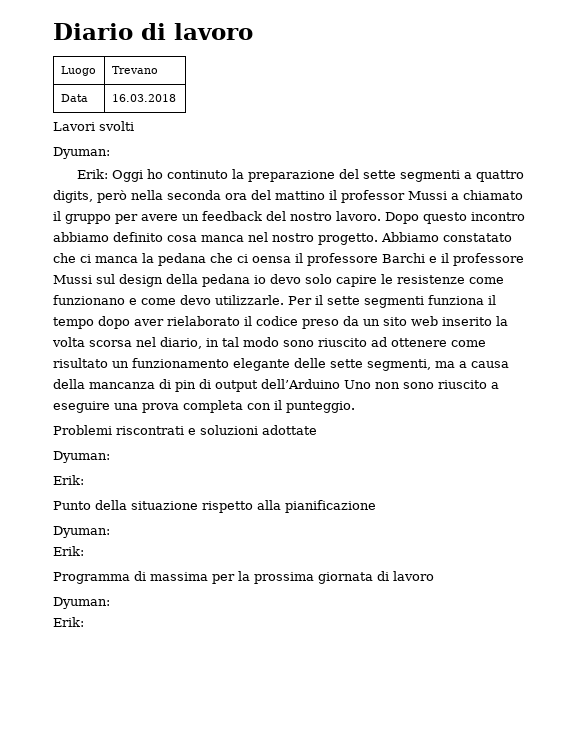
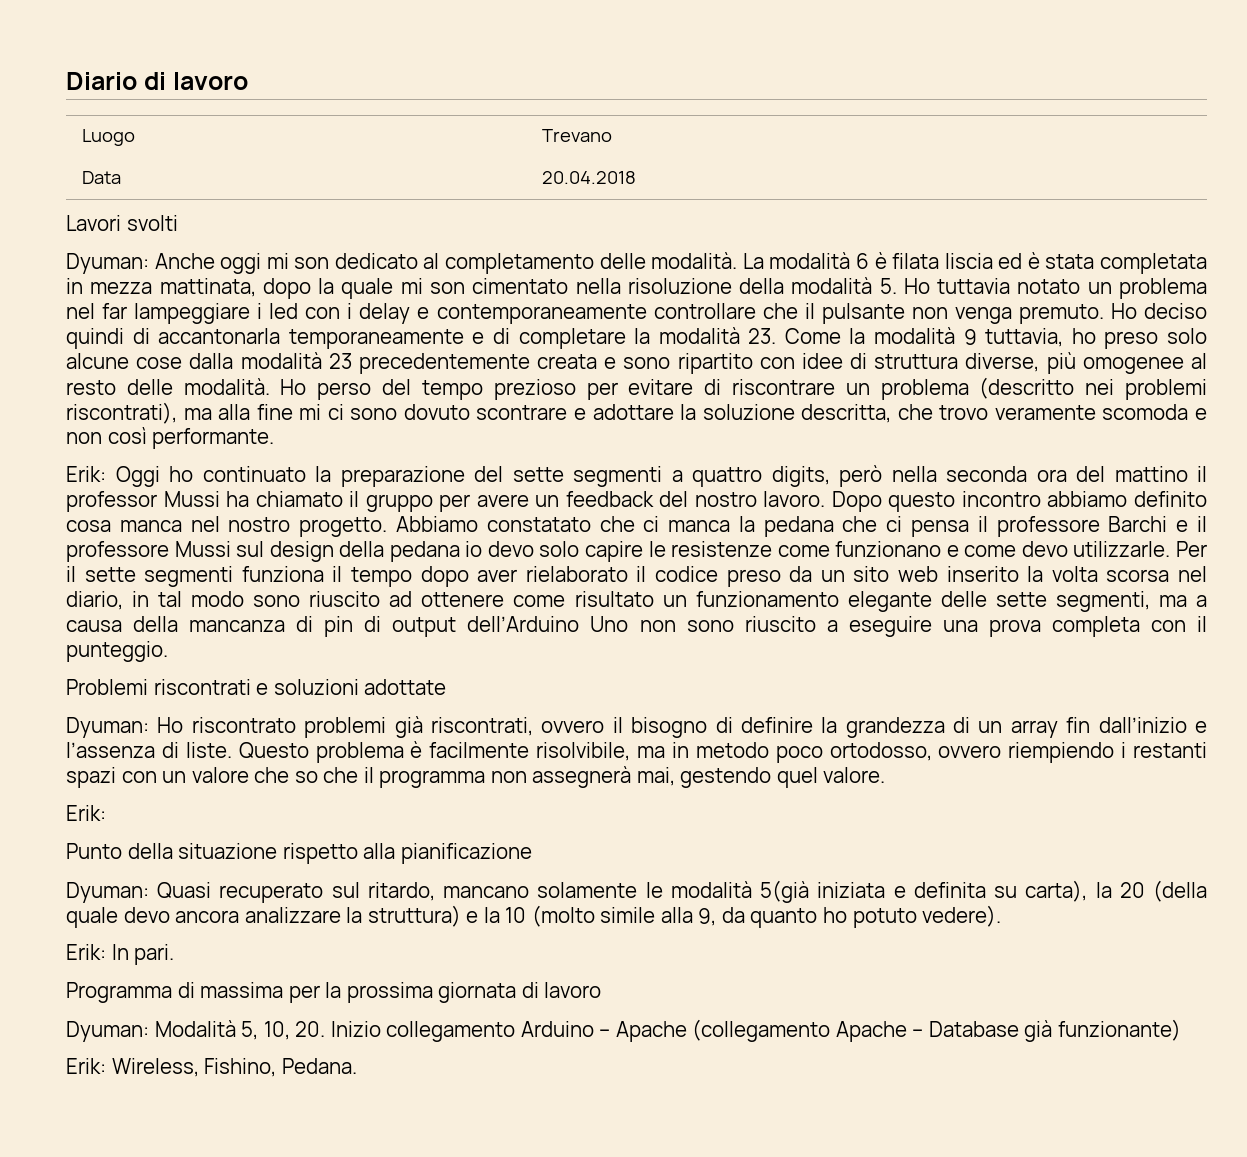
- Data | 16.03.2018
+ Data | 20.04.2018
  Lavori svolti
- Dyuman:
+ Dyuman: Anche oggi mi son dedicato al completamento delle modalità. La modalità 6 è filata liscia ed è stata completata in mezza mattinata, dopo la quale mi son cimentato nella risoluzione della modalità 5. Ho tuttavia notato un problema nel far lampeggiare i led con i delay e contemporaneamente controllare che il pulsante non venga premuto. Ho deciso quindi di accantonarla temporaneamente e di completare la modalità 23. Come la modalità 9 tuttavia, ho preso solo alcune cose dalla modalità 23 precedentemente creata e sono ripartito con idee di struttura diverse, più omogenee al resto delle modalità. Ho perso del tempo prezioso per evitare di riscontrare un problema (descritto nei problemi riscontrati), ma alla fine mi ci sono dovuto scontrare e adottare la soluzione descritta, che trovo veramente scomoda e non così performante.
- Erik: Oggi ho continuto la preparazione del sette segmenti a quattro digits, però nella seconda ora del mattino il professor Mussi a chiamato il gruppo per avere un feedback del nostro lavoro.
+ Erik: Oggi ho continuato la preparazione del sette segmenti a quattro digits, però nella seconda ora del mattino il professor Mussi ha chiamato il gruppo per avere un feedback del nostro lavoro.
- Abbiamo constatato che ci manca la pedana che ci oensa il professore Barchi e il professore Mussi sul design della pedana io devo solo capire le resistenze come funzionano e come devo utilizzarle.
+ Abbiamo constatato che ci manca la pedana che ci pensa il professore Barchi e il professore Mussi sul design della pedana io devo solo capire le resistenze come funzionano e come devo utilizzarle.
  Problemi riscontrati e soluzioni adottate
- Dyuman:
+ Dyuman: Ho riscontrato problemi già riscontrati, ovvero il bisogno di definire la grandezza di un array fin dall’inizio e l’assenza di liste. Questo problema è facilmente risolvibile, ma in metodo poco ortodosso, ovvero riempiendo i restanti spazi con un valore che so che il programma non assegnerà mai, gestendo quel valore.
  Punto della situazione rispetto alla pianificazione
- Dyuman:
- Erik:
+ Dyuman: Quasi recuperato sul ritardo, mancano solamente le modalità 5(già iniziata e definita su carta), la 20 (della quale devo ancora analizzare la struttura) e la 10 (molto simile alla 9, da quanto ho potuto vedere).
+ Erik: In pari.
  Programma di massima per la prossima giornata di lavoro
- Dyuman:
- Erik:
+ Dyuman: Modalità 5, 10, 20. Inizio collegamento Arduino – Apache (collegamento Apache – Database già funzionante)
+ Erik: Wireless, Fishino, Pedana.

